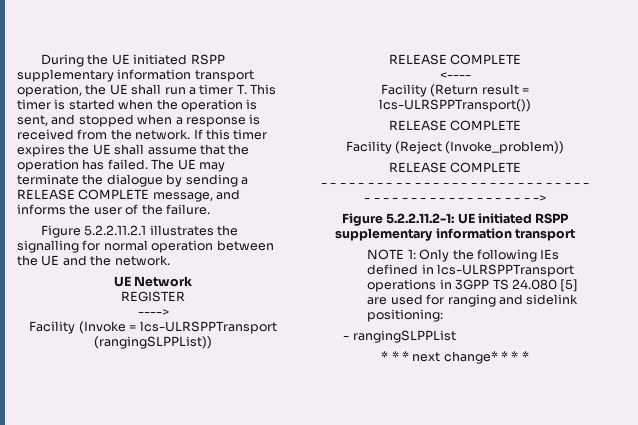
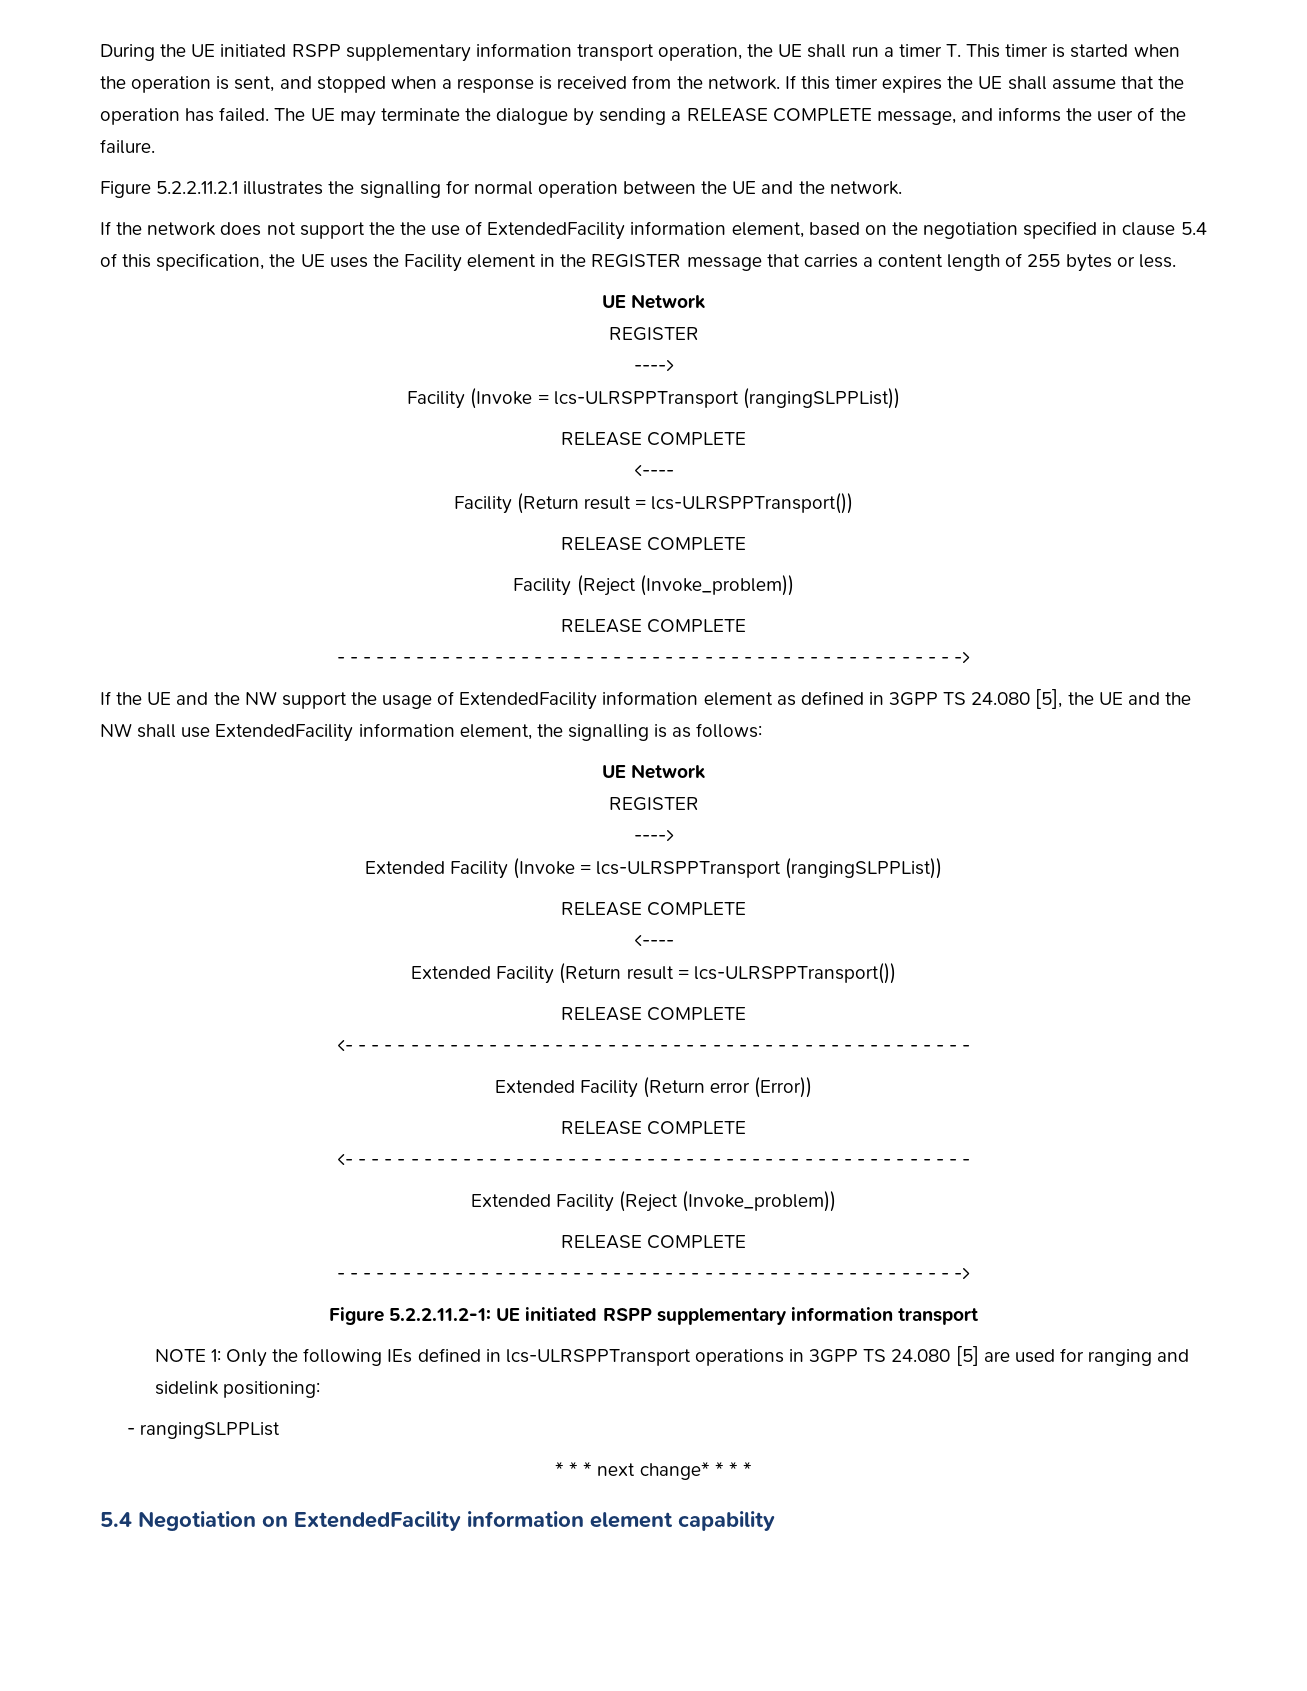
+ If the network does not support the the use of ExtendedFacility information element, based on the negotiation specified in clause 5.4 of this specification, the UE uses the Facility element in the REGISTER message that carries a content length of 255 bytes or less.
+ If the UE and the NW support the usage of ExtendedFacility information element as defined in 3GPP TS 24.080 [5], the UE and the NW shall use ExtendedFacility information element, the signalling is as follows:
+ UE Network
+ REGISTER
+ ---->
+ Extended Facility (Invoke = lcs-ULRSPPTransport (rangingSLPPList))
+ RELEASE COMPLETE
+ <----
+ Extended Facility (Return result = lcs-ULRSPPTransport())
+ RELEASE COMPLETE
+ <- - - - - - - - - - - - - - - - - - - - - - - - - - - - - - - - - - - - - - - - - - - - - - - -
+ Extended Facility (Return error (Error))
+ RELEASE COMPLETE
+ <- - - - - - - - - - - - - - - - - - - - - - - - - - - - - - - - - - - - - - - - - - - - - - - -
+ Extended Facility (Reject (Invoke_problem))
+ RELEASE COMPLETE
+ - - - - - - - - - - - - - - - - - - - - - - - - - - - - - - - - - - - - - - - - - - - - - - - ->
+ 5.4 Negotiation on ExtendedFacility information element capability

